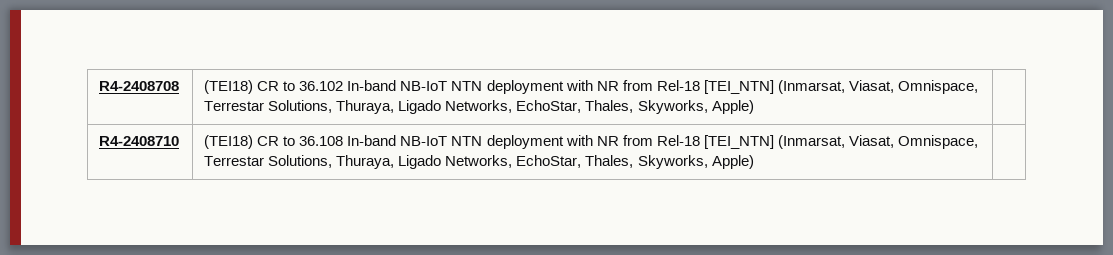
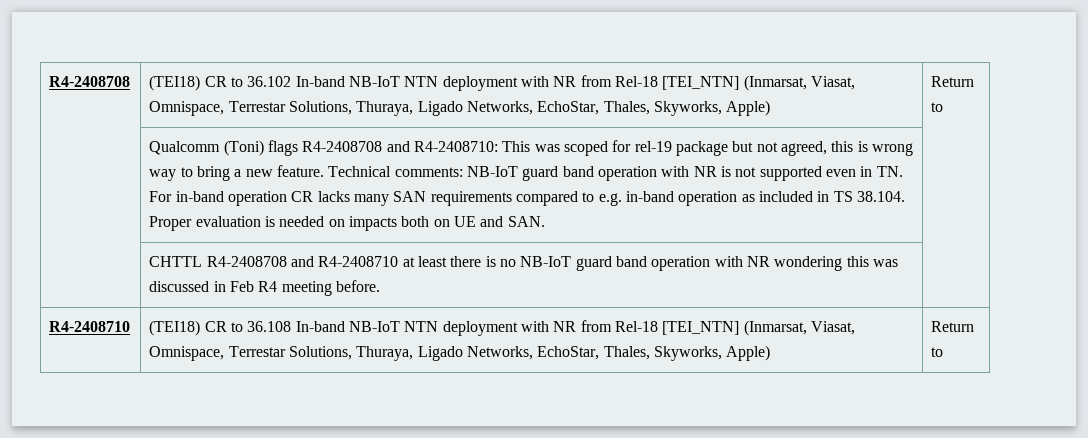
- R4-2408708 | (TEI18) CR to 36.102 In-band NB-IoT NTN deployment with NR from Rel-18 [TEI_NTN] (Inmarsat, Viasat, Omnispace, Terrestar Solutions, Thuraya, Ligado Networks, EchoStar, Thales, Skyworks, Apple) |
+ R4-2408708 | (TEI18) CR to 36.102 In-band NB-IoT NTN deployment with NR from Rel-18 [TEI_NTN] (Inmarsat, Viasat, Omnispace, Terrestar Solutions, Thuraya, Ligado Networks, EchoStar, Thales, Skyworks, Apple) | Return to
+ | Qualcomm (Toni) flags R4-2408708 and R4-2408710: This was scoped for rel-19 package but not agreed, this is wrong way to bring a new feature. Technical comments: NB-IoT guard band operation with NR is not supported even in TN. For in-band operation CR lacks many SAN requirements compared to e.g. in-band operation as included in TS 38.104. Proper evaluation is needed on impacts both on UE and SAN. |
+ | CHTTL R4-2408708 and R4-2408710 at least there is no NB-IoT guard band operation with NR wondering this was discussed in Feb R4 meeting before. |
- R4-2408710 | (TEI18) CR to 36.108 In-band NB-IoT NTN deployment with NR from Rel-18 [TEI_NTN] (Inmarsat, Viasat, Omnispace, Terrestar Solutions, Thuraya, Ligado Networks, EchoStar, Thales, Skyworks, Apple) |
+ R4-2408710 | (TEI18) CR to 36.108 In-band NB-IoT NTN deployment with NR from Rel-18 [TEI_NTN] (Inmarsat, Viasat, Omnispace, Terrestar Solutions, Thuraya, Ligado Networks, EchoStar, Thales, Skyworks, Apple) | Return to

